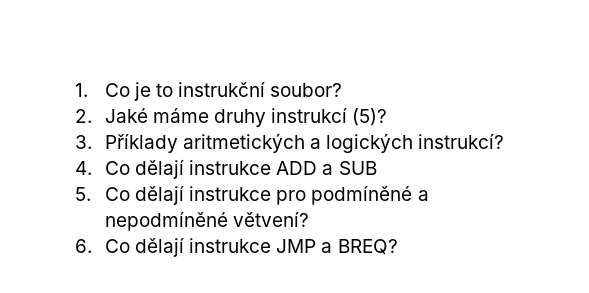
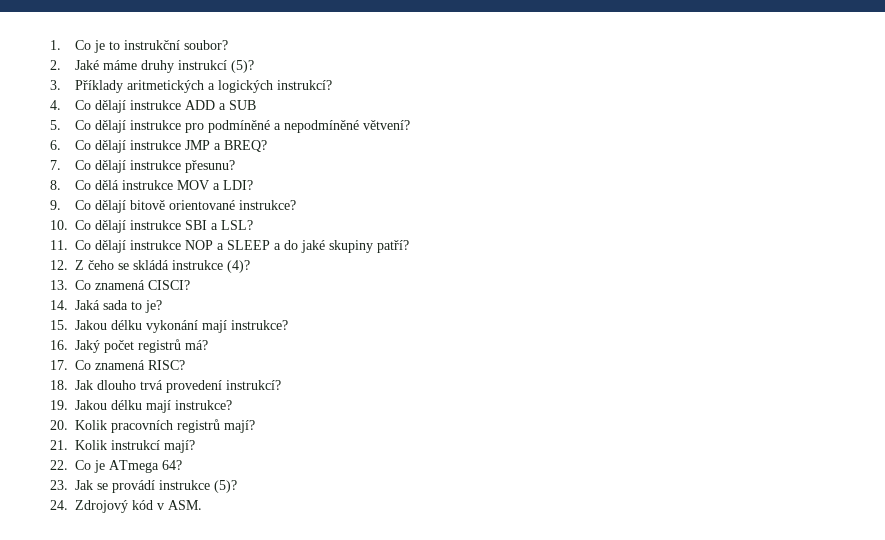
+ 7. Co dělají instrukce přesunu?
+ 8. Co dělá instrukce MOV a LDI?
+ 9. Co dělají bitově orientované instrukce?
+ 10. Co dělají instrukce SBI a LSL?
+ 11. Co dělají instrukce NOP a SLEEP a do jaké skupiny patří?
+ 12. Z čeho se skládá instrukce (4)?
+ 13. Co znamená CISCI?
+ 14. Jaká sada to je?
+ 15. Jakou délku vykonání mají instrukce?
+ 16. Jaký počet registrů má?
+ 17. Co znamená RISC?
+ 18. Jak dlouho trvá provedení instrukcí?
+ 19. Jakou délku mají instrukce?
+ 20. Kolik pracovních registrů mají?
+ 21. Kolik instrukcí mají?
+ 22. Co je ATmega 64?
+ 23. Jak se provádí instrukce (5)?
+ 24. Zdrojový kód v ASM.

